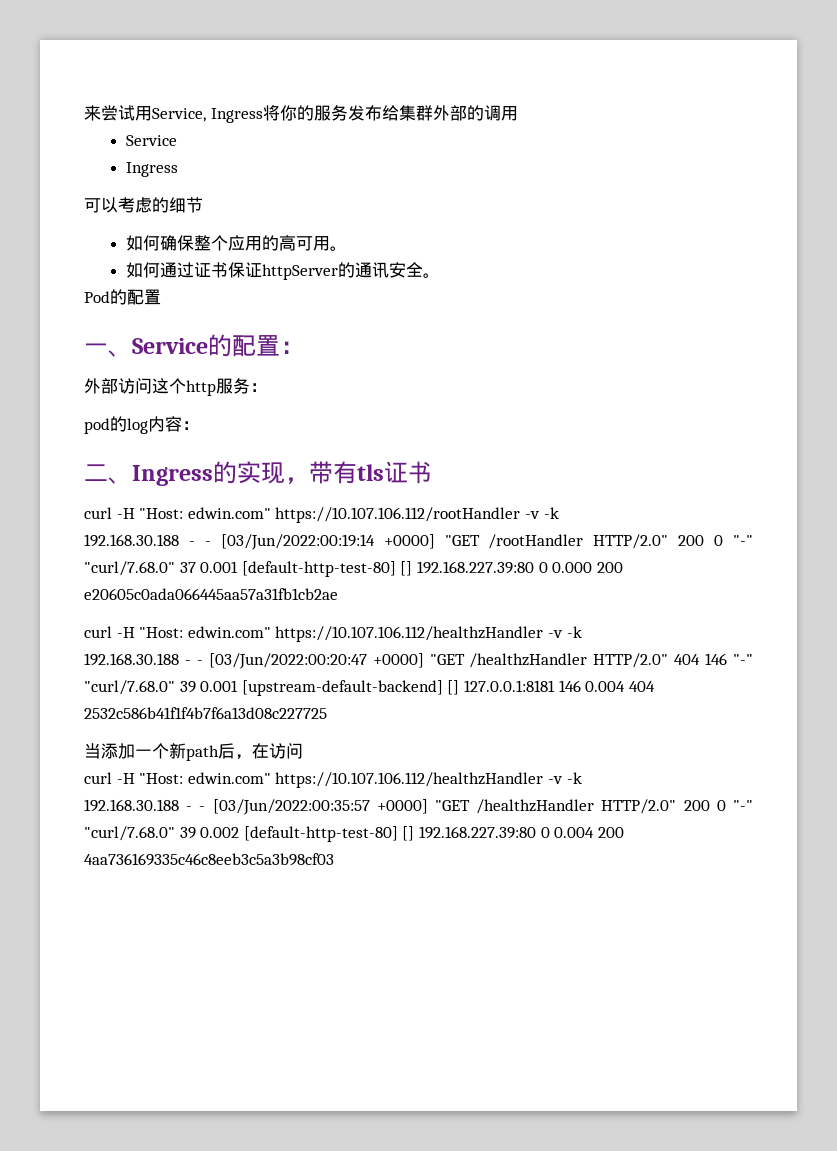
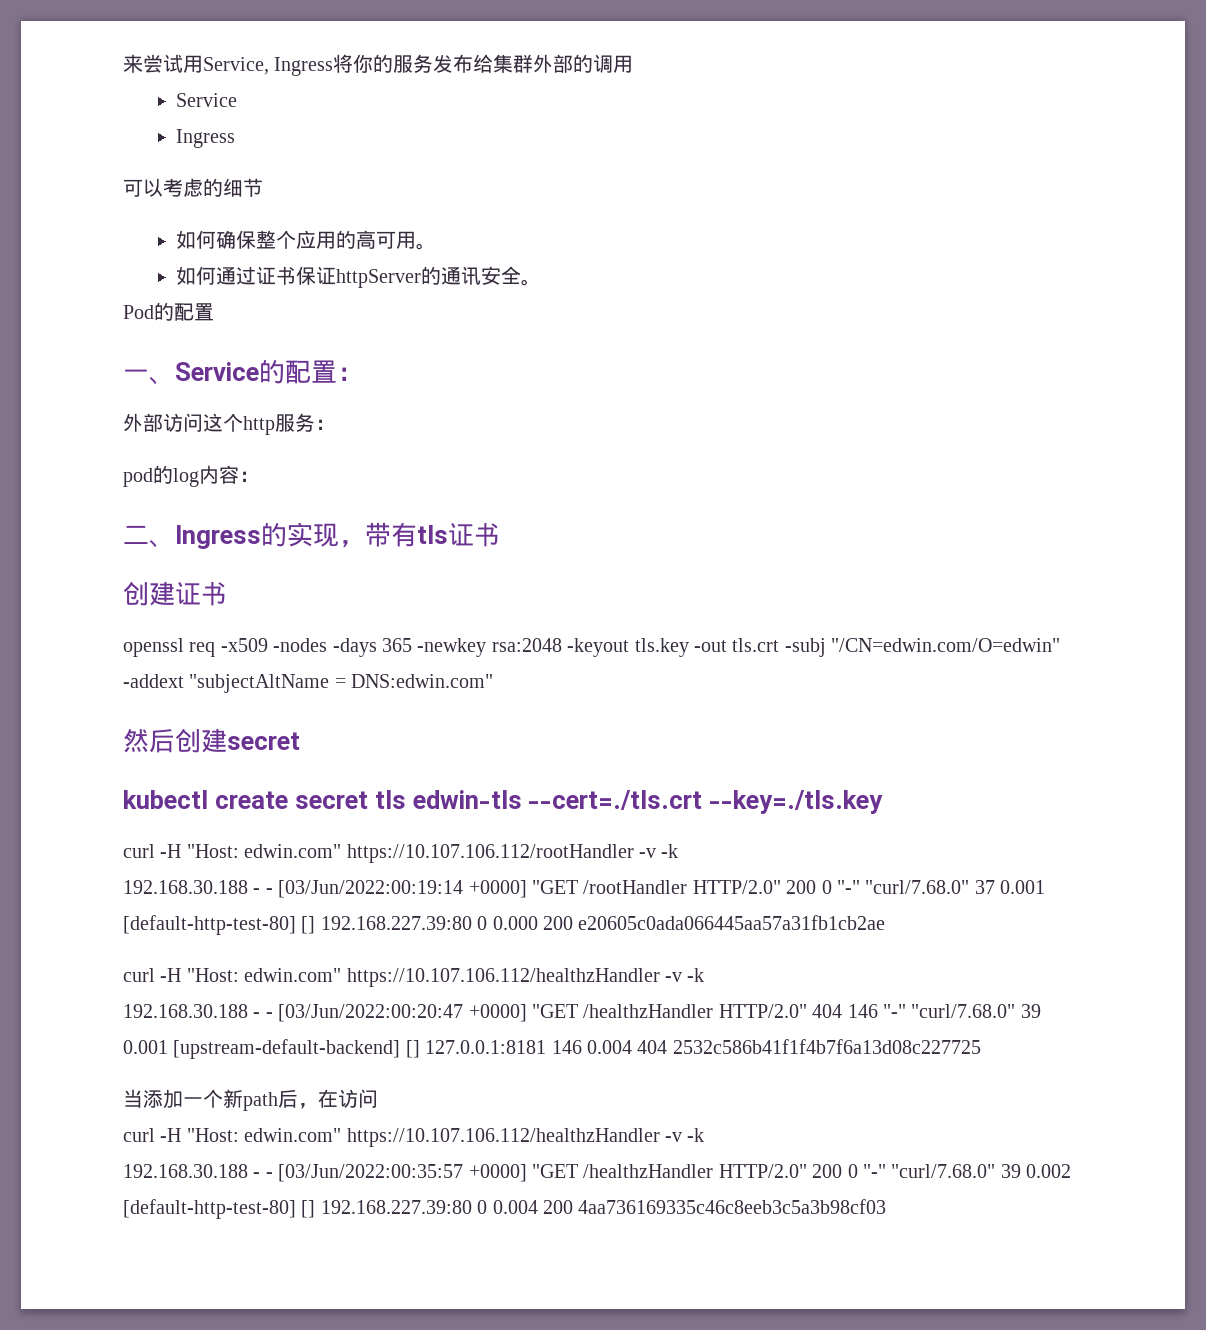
+ 创建证书
+ openssl req -x509 -nodes -days 365 -newkey rsa:2048 -keyout tls.key -out tls.crt -subj "/CN=edwin.com/O=edwin" -addext "subjectAltName = DNS:edwin.com"
+ 然后创建secret
+ kubectl create secret tls edwin-tls --cert=./tls.crt --key=./tls.key

